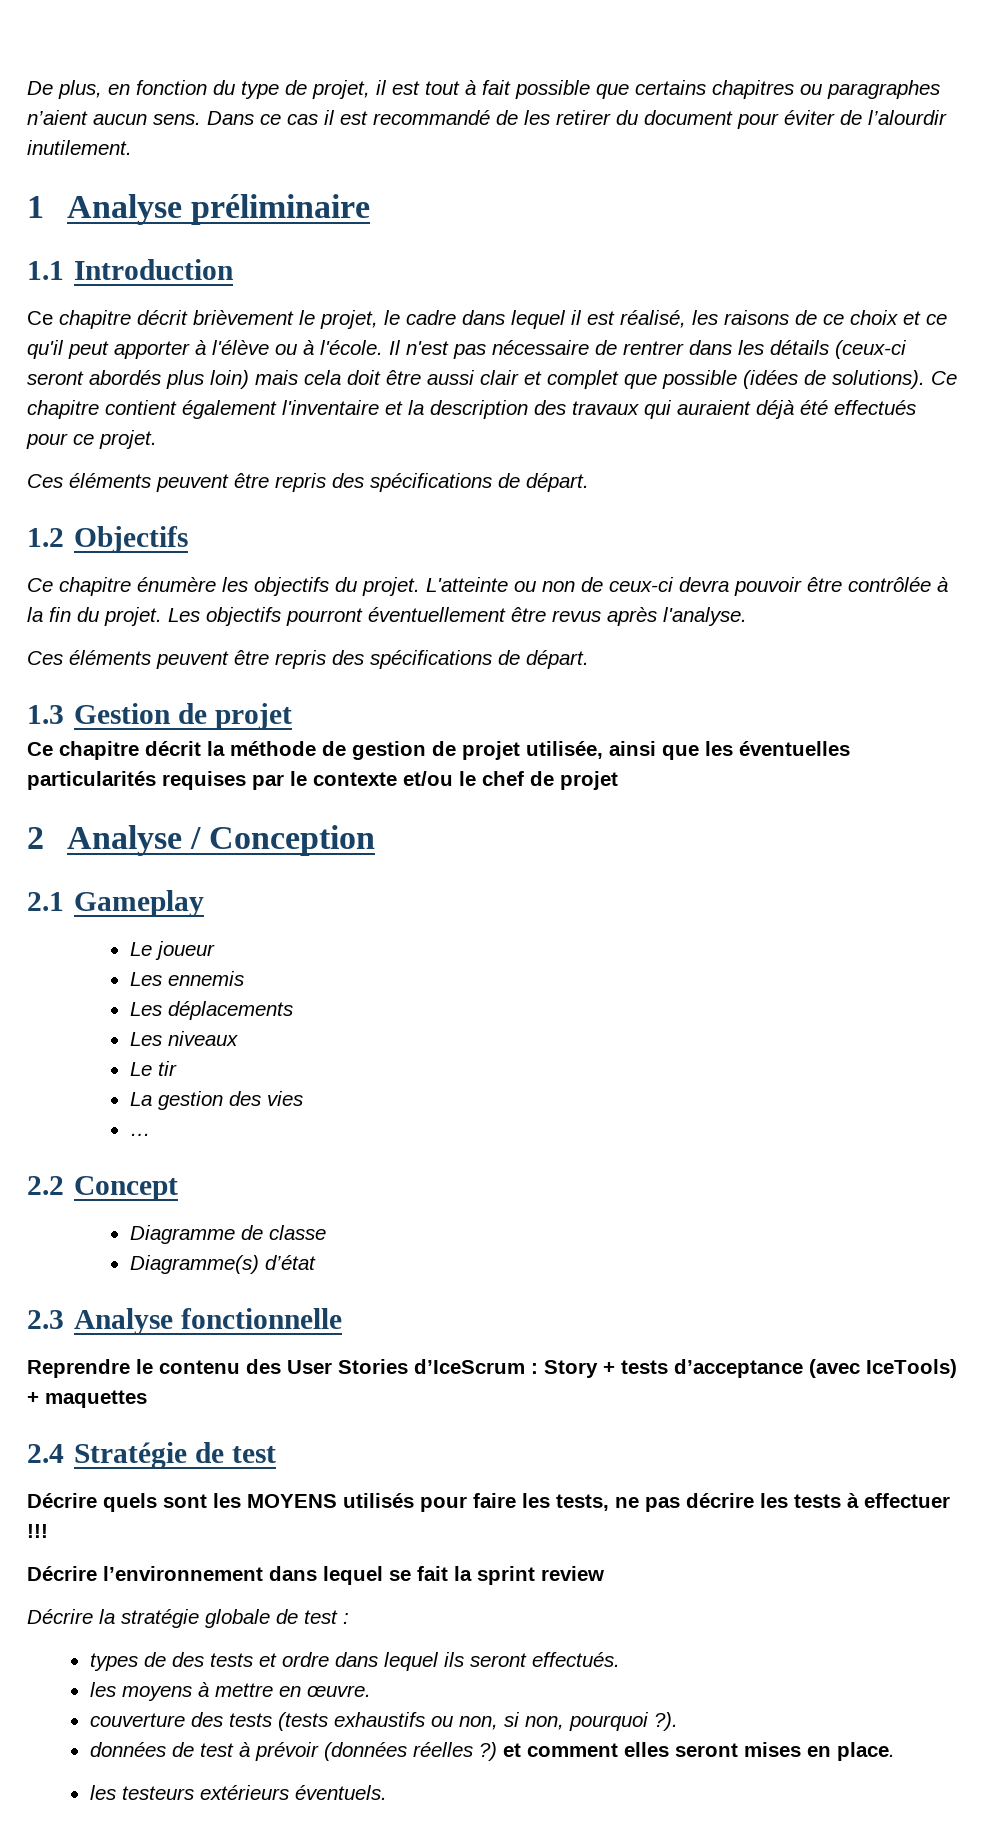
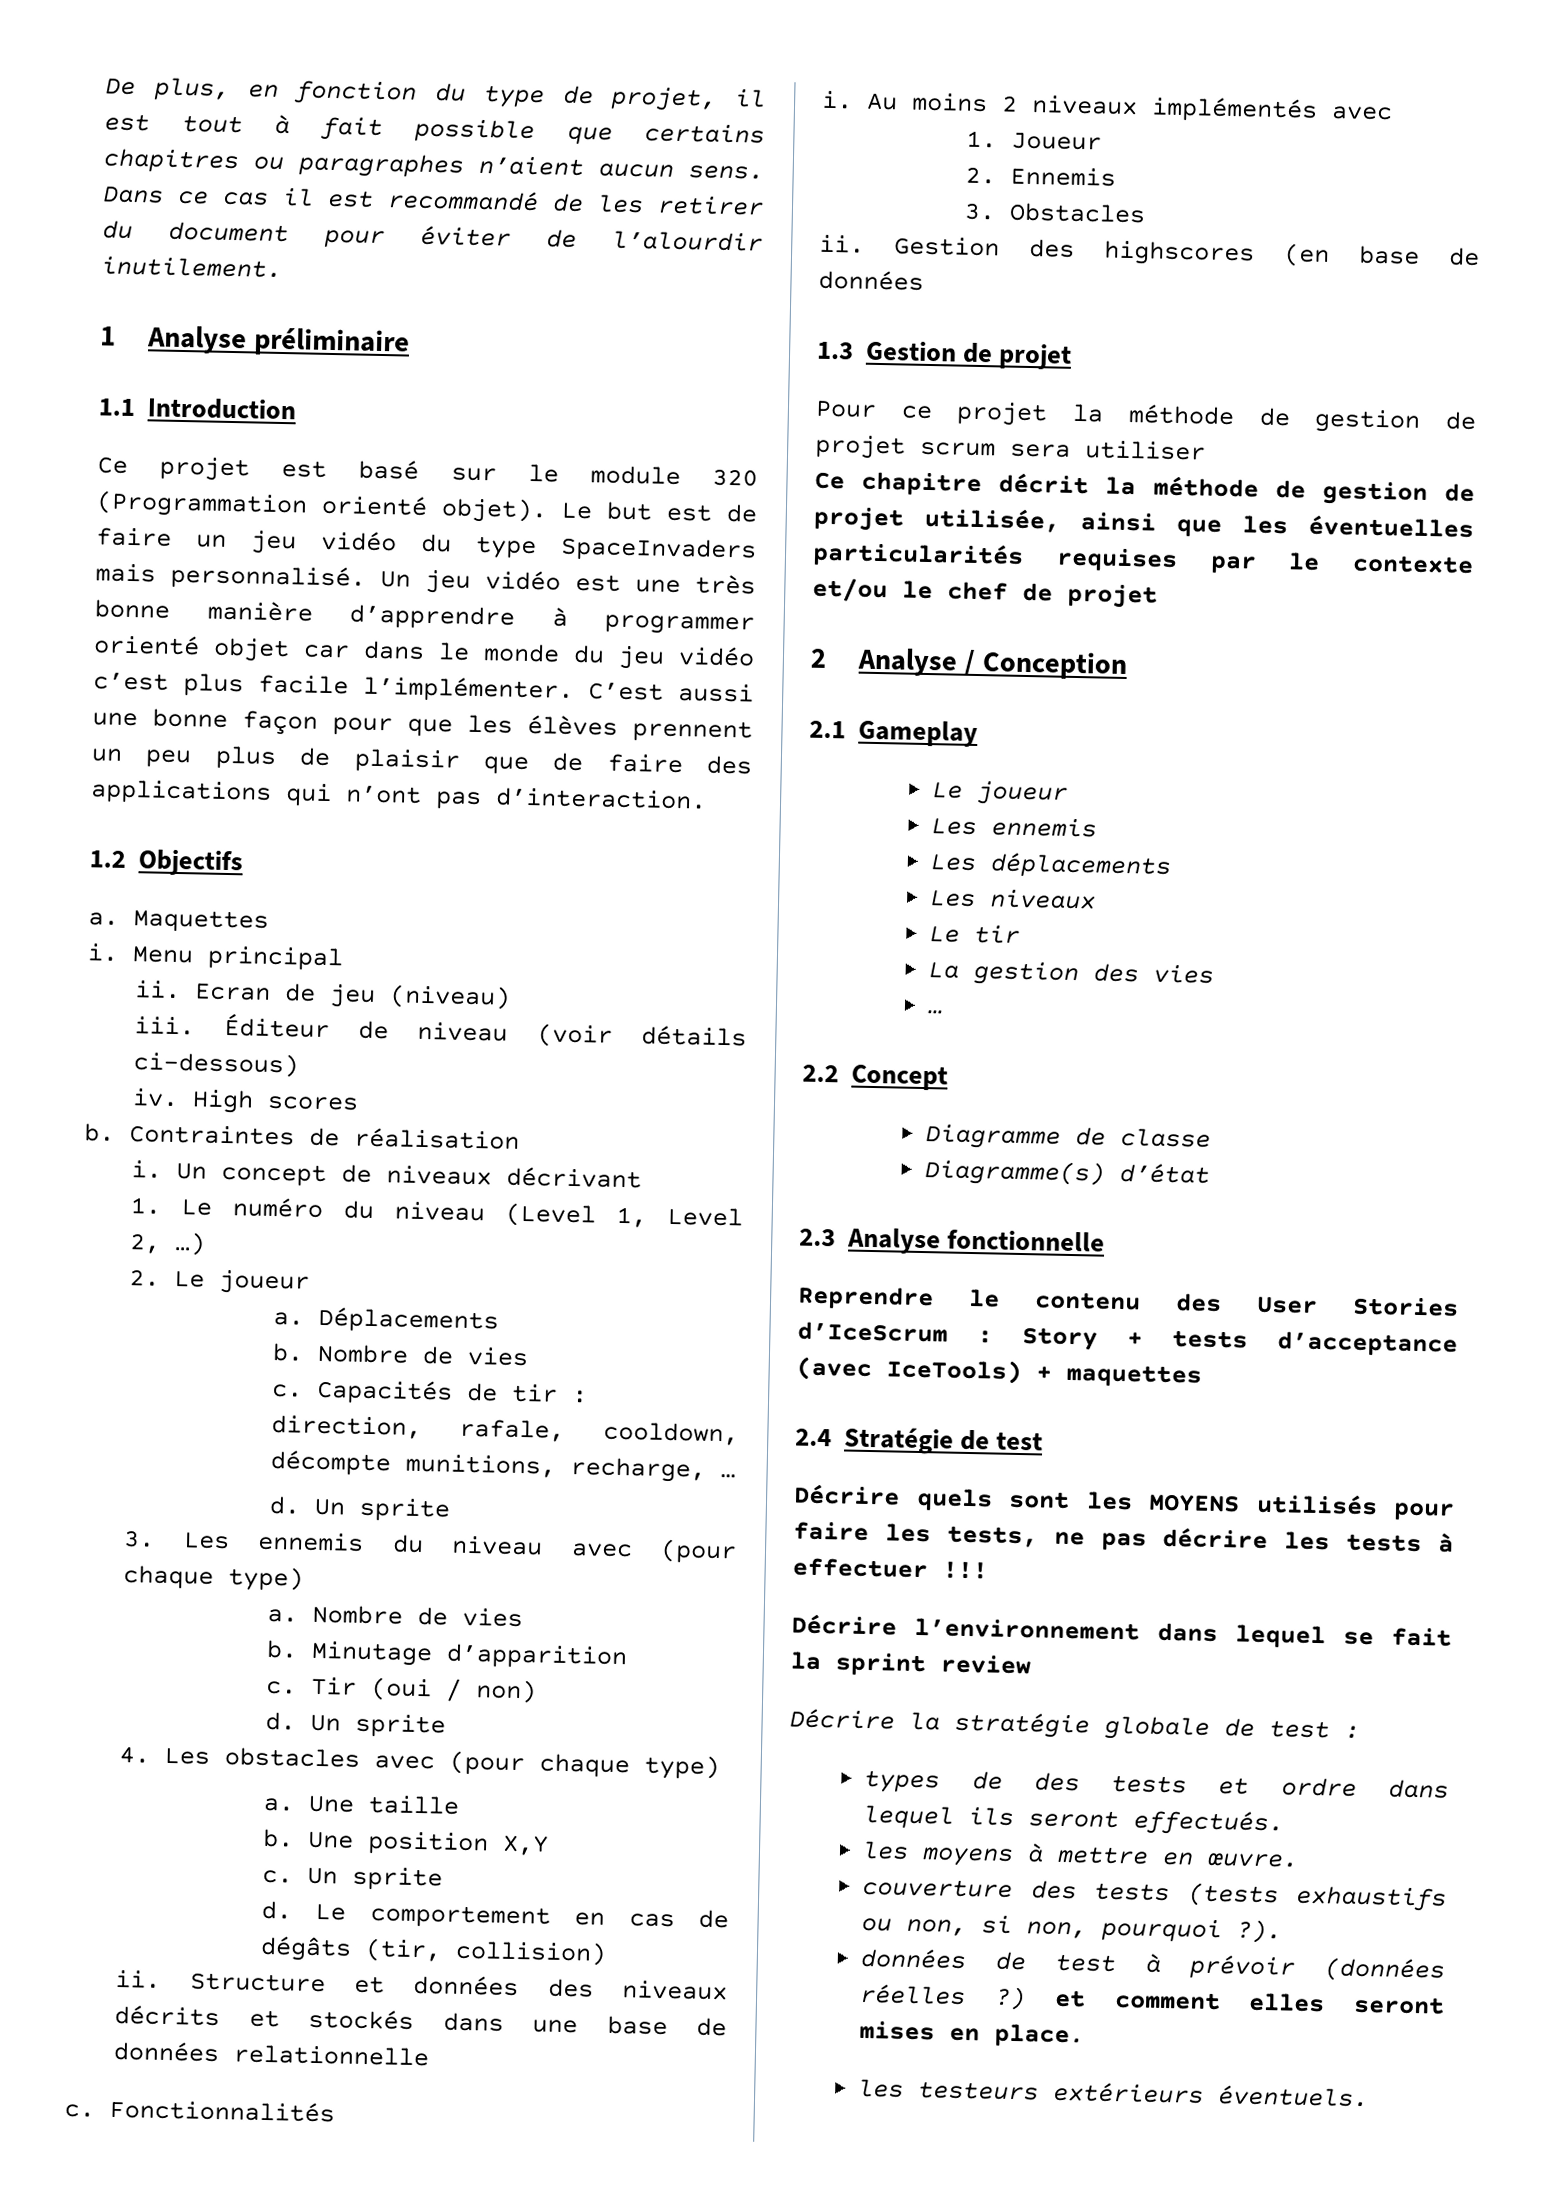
- Ce chapitre décrit brièvement le projet, le cadre dans lequel il est réalisé, les raisons de ce choix et ce qu'il peut apporter à l'élève ou à l'école. Il n'est pas nécessaire de rentrer dans les détails (ceux-ci seront abordés plus loin) mais cela doit être aussi clair et complet que possible (idées de solutions). Ce chapitre contient également l'inventaire et la description des travaux qui auraient déjà été effectués pour ce projet.
- Ces éléments peuvent être repris des spécifications de départ.
+ Ce projet est basé sur le module 320 (Programmation orienté objet). Le but est de faire un jeu vidéo du type SpaceInvaders mais personnalisé. Un jeu vidéo est une très bonne manière d’apprendre à programmer orienté objet car dans le monde du jeu vidéo c’est plus facile l’implémenter. C’est aussi une bonne façon pour que les élèves prennent un peu plus de plaisir que de faire des applications qui n’ont pas d’interaction.
  1.2 Objectifs
- Ce chapitre énumère les objectifs du projet. L'atteinte ou non de ceux-ci devra pouvoir être contrôlée à la fin du projet. Les objectifs pourront éventuellement être revus après l'analyse.
- Ces éléments peuvent être repris des spécifications de départ.
+ a. Maquettes
+ i. Menu principal
+ ii. Ecran de jeu (niveau)
+ iii. Éditeur de niveau (voir détails ci-dessous)
+ iv. High scores
+ b. Contraintes de réalisation
+ i. Un concept de niveaux décrivant
+ 1. Le numéro du niveau (Level 1, Level 2, …)
+ 2. Le joueur
+ a. Déplacements
+ b. Nombre de vies
+ c. Capacités de tir : direction, rafale, cooldown, décompte munitions, recharge, …
+ d. Un sprite
+ 3. Les ennemis du niveau avec (pour chaque type)
+ a. Nombre de vies
+ b. Minutage d’apparition
+ c. Tir (oui / non)
+ d. Un sprite
+ 4. Les obstacles avec (pour chaque type)
+ a. Une taille
+ b. Une position X,Y
+ c. Un sprite
+ d. Le comportement en cas de dégâts (tir, collision)
+ ii. Structure et données des niveaux décrits et stockés dans une base de données relationnelle
+ c. Fonctionnalités
+ i. Au moins 2 niveaux implémentés avec
+ 1. Joueur
+ 2. Ennemis
+ 3. Obstacles
+ ii. Gestion des highscores (en base de données
  1.3 Gestion de projet
+ Pour ce projet la méthode de gestion de projet scrum sera utiliser

